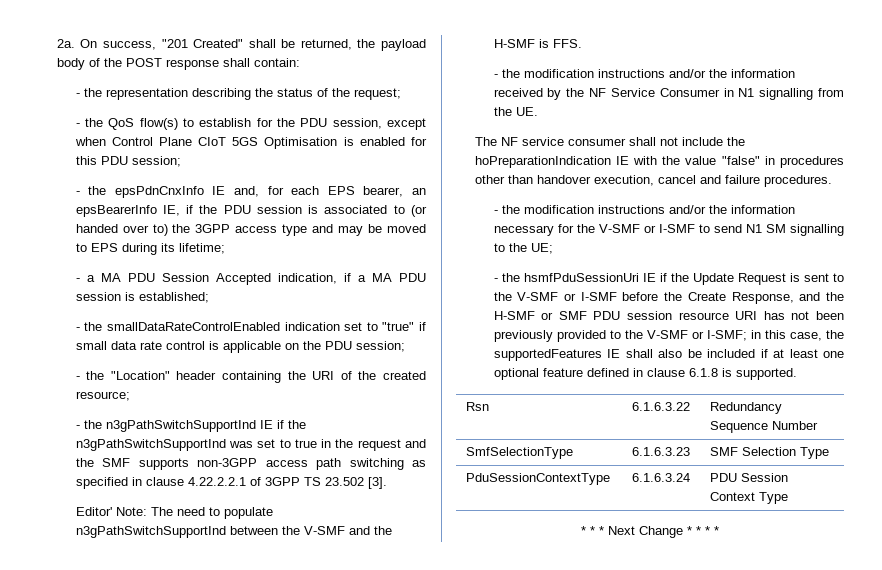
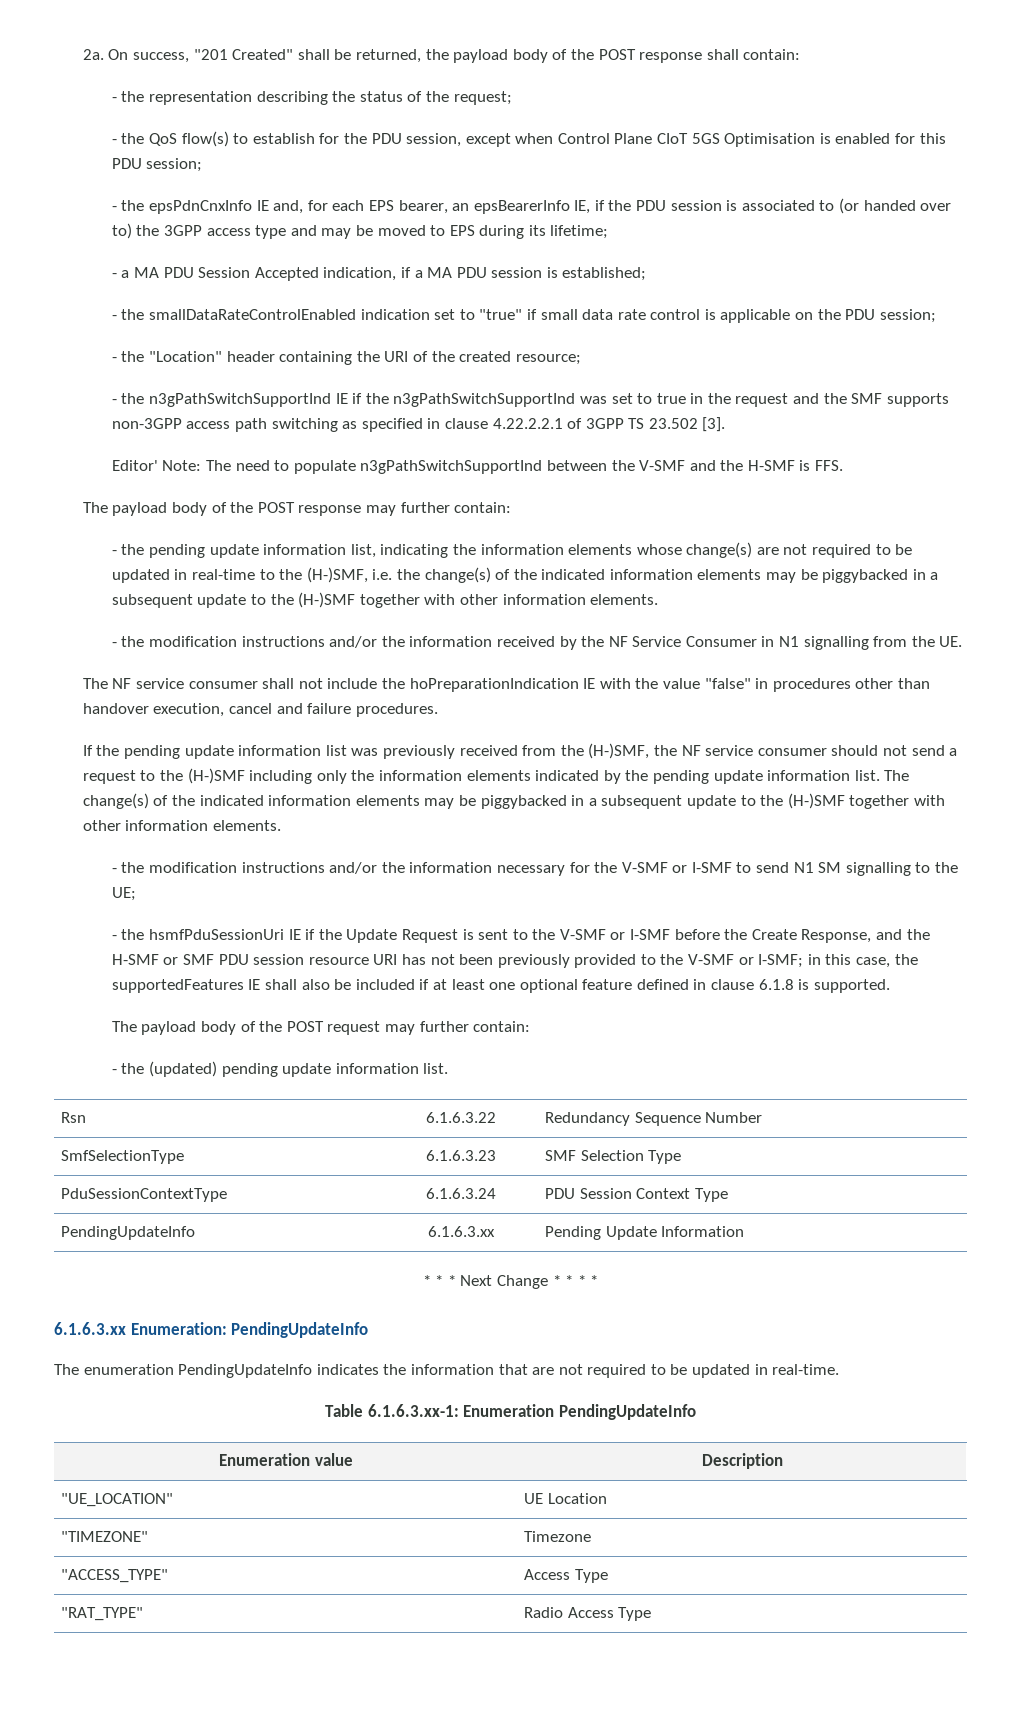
+ The payload body of the POST response may further contain:
+ - the pending update information list, indicating the information elements whose change(s) are not required to be updated in real-time to the (H-)SMF, i.e. the change(s) of the indicated information elements may be piggybacked in a subsequent update to the (H-)SMF together with other information elements.
+ If the pending update information list was previously received from the (H-)SMF, the NF service consumer should not send a request to the (H-)SMF including only the information elements indicated by the pending update information list. The change(s) of the indicated information elements may be piggybacked in a subsequent update to the (H-)SMF together with other information elements.
+ The payload body of the POST request may further contain:
+ - the (updated) pending update information list.
+ PendingUpdateInfo | 6.1.6.3.xx | Pending Update Information
+ 6.1.6.3.xx Enumeration: PendingUpdateInfo
+ The enumeration PendingUpdateInfo indicates the information that are not required to be updated in real-time.
+ Table 6.1.6.3.xx-1: Enumeration PendingUpdateInfo
+ Enumeration value | Description
+ "UE_LOCATION" | UE Location
+ "TIMEZONE" | Timezone
+ "ACCESS_TYPE" | Access Type
+ "RAT_TYPE" | Radio Access Type

